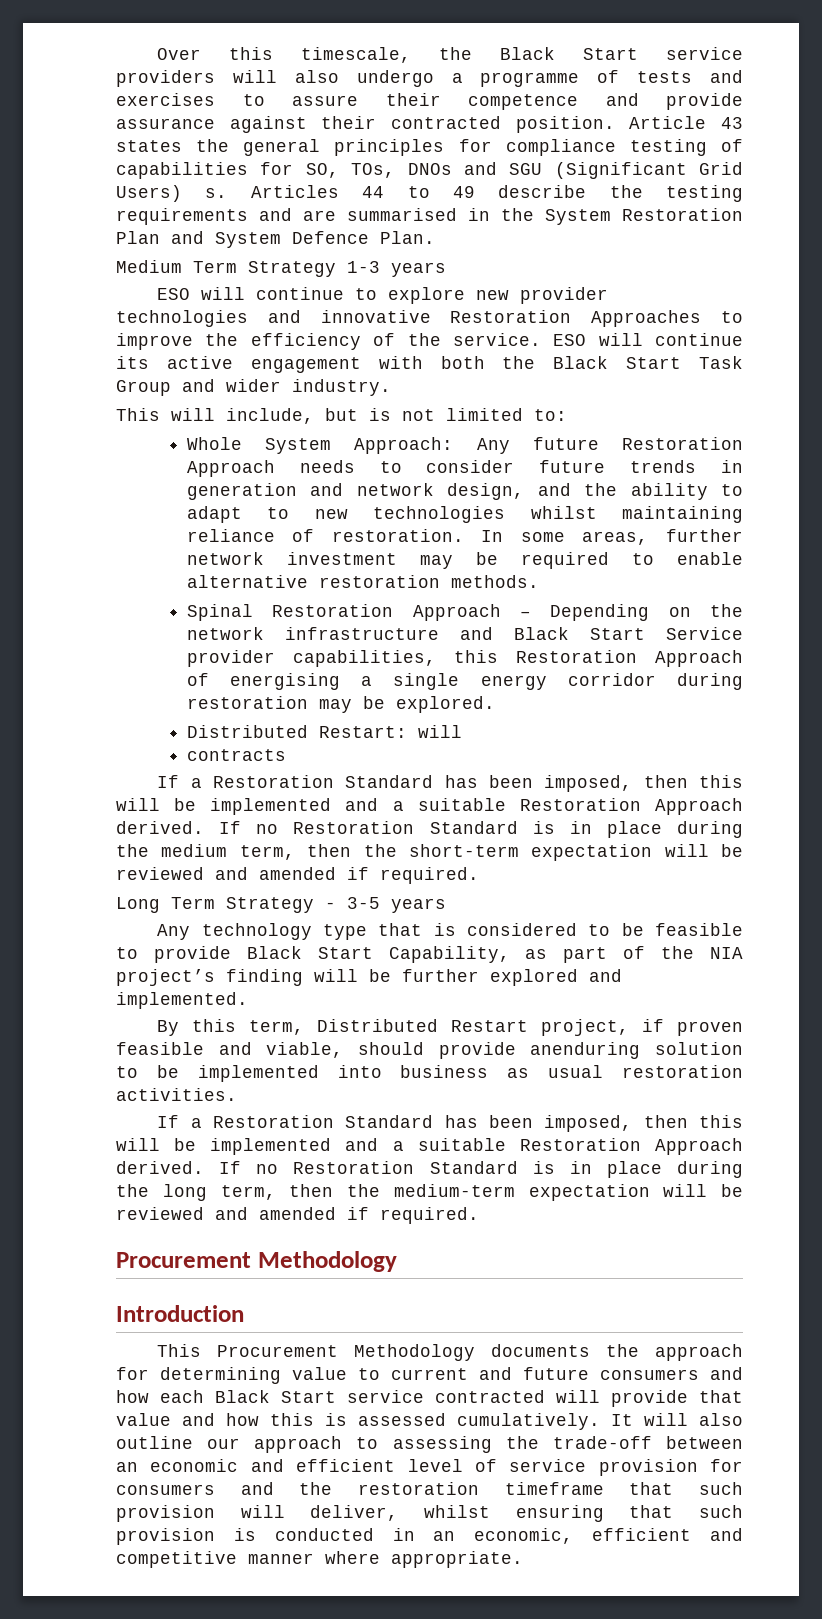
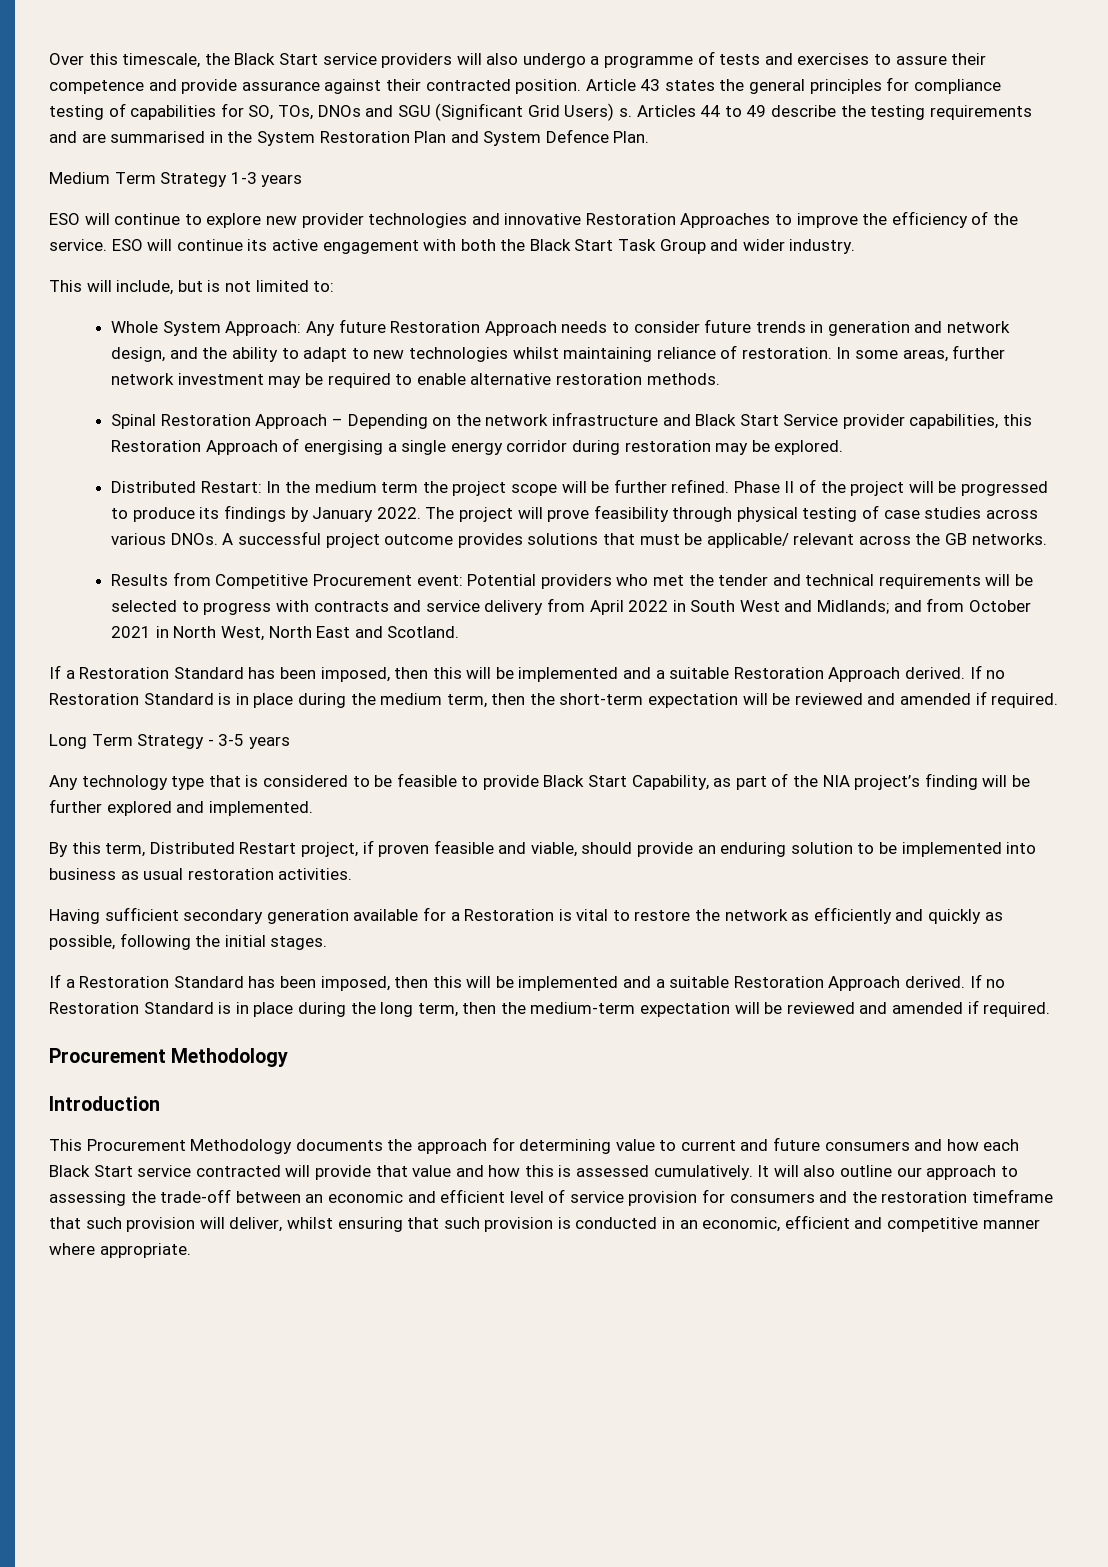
- Distributed Restart: will
- contracts
+ Distributed Restart: In the medium term the project scope will be further refined. Phase II of the project will be progressed to produce its findings by January 2022. The project will prove feasibility through physical testing of case studies across various DNOs. A successful project outcome provides solutions that must be applicable/ relevant across the GB networks.
+ Results from Competitive Procurement event: Potential providers who met the tender and technical requirements will be selected to progress with contracts and service delivery from April 2022 in South West and Midlands; and from October 2021 in North West, North East and Scotland.
- By this term, Distributed Restart project, if proven feasible and viable, should provide anenduring solution to be implemented into business as usual restoration activities.
+ By this term, Distributed Restart project, if proven feasible and viable, should provide an enduring solution to be implemented into business as usual restoration activities.
+ Having sufficient secondary generation available for a Restoration is vital to restore the network as efficiently and quickly as possible, following the initial stages.

